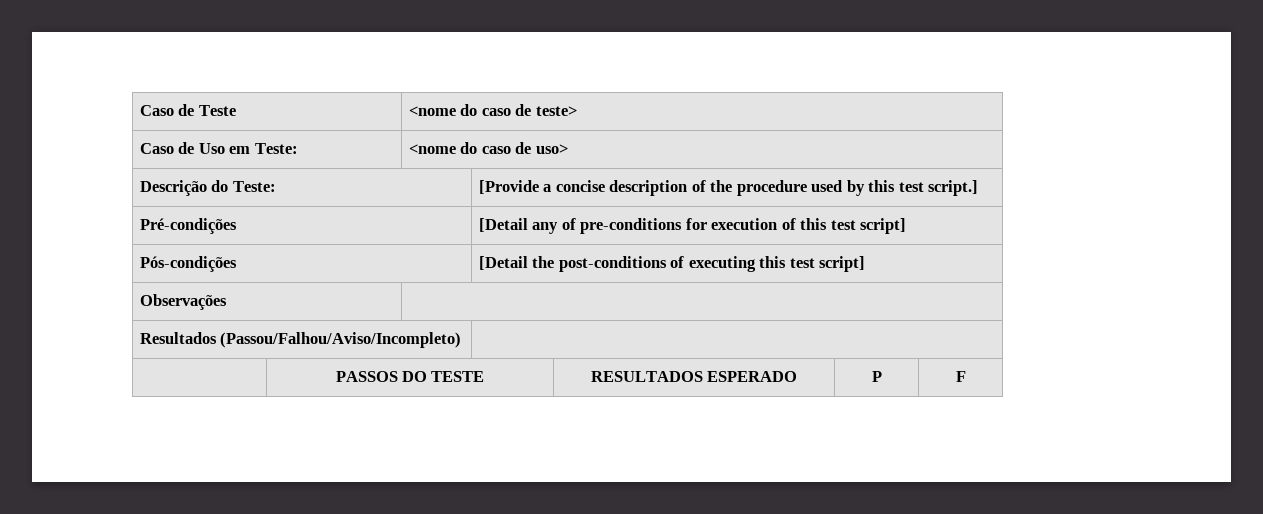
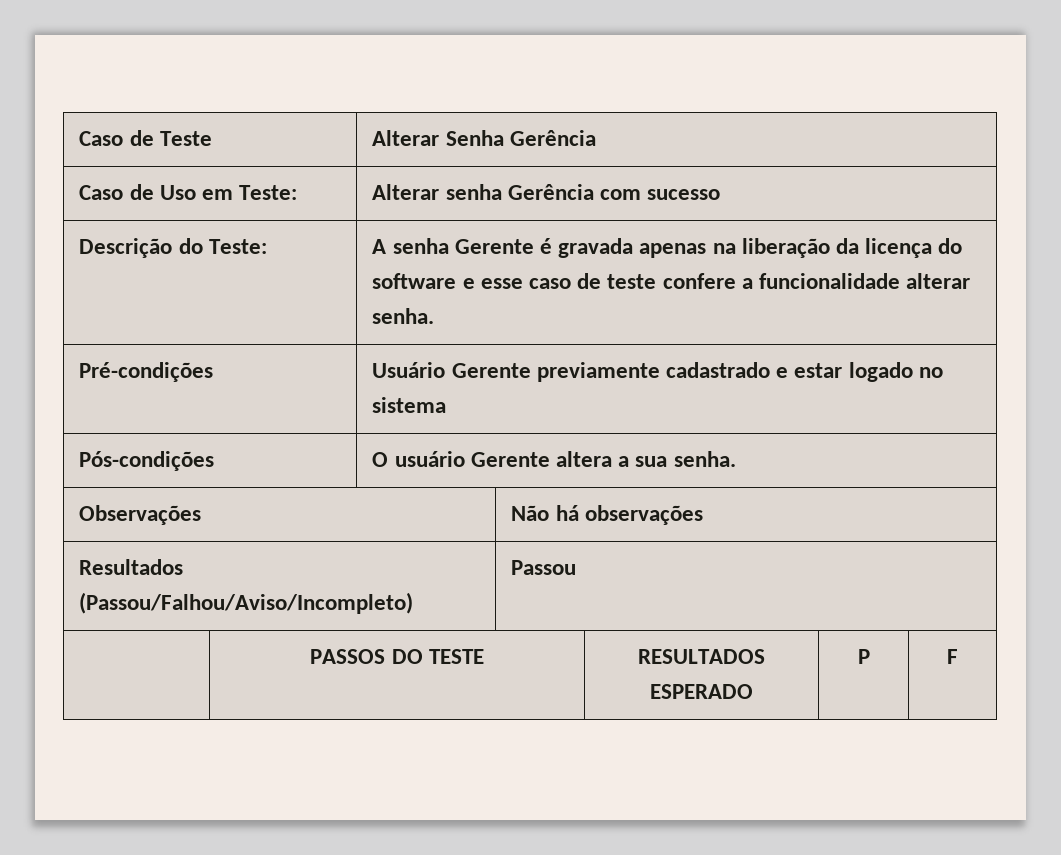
- Caso de Teste | <nome do caso de teste>
+ Caso de Teste | Alterar Senha Gerência
- Caso de Uso em Teste: | <nome do caso de uso>
- Descrição do Teste: | [Provide a concise description of the procedure used by this test script.]
- Pré-condições | [Detail any of pre-conditions for execution of this test script]
- Pós-condições | [Detail the post-conditions of executing this test script]
- Observações |
+ Caso de Uso em Teste: | Alterar senha Gerência com sucesso
+ Descrição do Teste: | A senha Gerente é gravada apenas na liberação da licença do software e esse caso de teste confere a funcionalidade alterar senha.
+ Pré-condições | Usuário Gerente previamente cadastrado e estar logado no sistema
+ Pós-condições | O usuário Gerente altera a sua senha.
+ Observações | Não há observações
- Resultados (Passou/Falhou/Aviso/Incompleto) |
+ Resultados (Passou/Falhou/Aviso/Incompleto) | Passou

